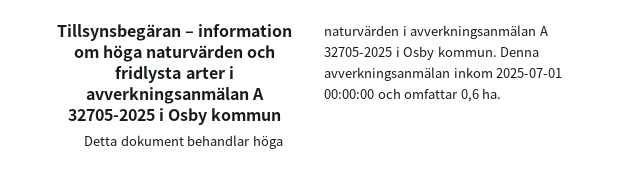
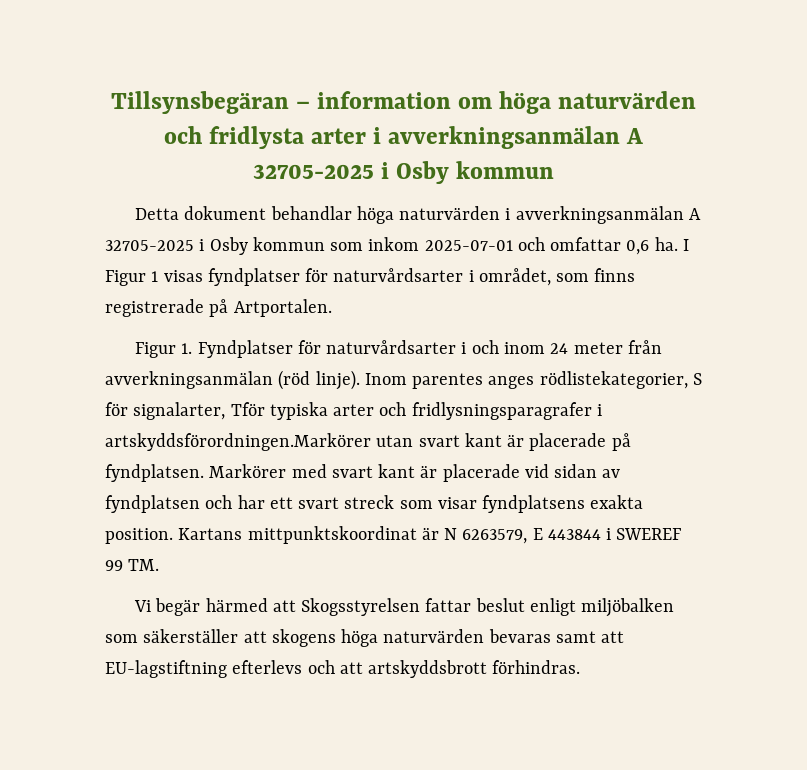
- Detta dokument behandlar höga naturvärden i avverkningsanmälan A 32705-2025 i Osby kommun. Denna avverkningsanmälan inkom 2025-07-01 00:00:00 och omfattar 0,6 ha.
+ Detta dokument behandlar höga naturvärden i avverkningsanmälan A 32705-2025 i Osby kommun som inkom 2025-07-01 och omfattar 0,6 ha.
+ I Figur 1 visas fyndplatser för naturvårdsarter i området, som finns registrerade på Artportalen.
+ Figur 1. Fyndplatser för naturvårdsarter i och inom 24 meter från avverkningsanmälan (röd linje). Inom parentes anges rödlistekategorier, S för signalarter, Tför typiska arter och fridlysningsparagrafer i artskyddsförordningen.Markörer utan svart kant är placerade på fyndplatsen. Markörer med svart kant är placerade vid sidan av fyndplatsen och har ett svart streck som visar fyndplatsens exakta position. Kartans mittpunktskoordinat är N 6263579, E 443844 i SWEREF 99 TM.
+ Vi begär härmed att Skogsstyrelsen fattar beslut enligt miljöbalken som säkerställer att skogens höga naturvärden bevaras samt att EU-lagstiftning efterlevs och att artskyddsbrott förhindras.

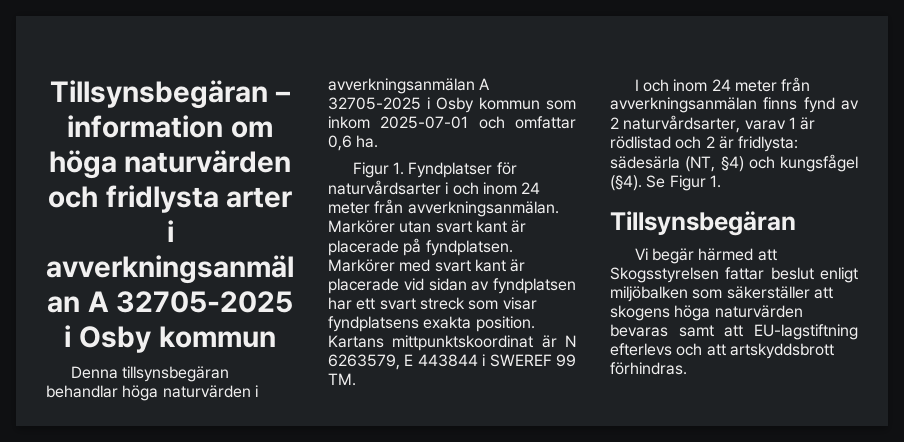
- Detta dokument behandlar höga naturvärden i avverkningsanmälan A 32705-2025 i Osby kommun som inkom 2025-07-01 och omfattar 0,6 ha. I Figur 1 visas fyndplatser för naturvårdsarter i området, som finns registrerade på Artportalen.
+ Denna tillsynsbegäran behandlar höga naturvärden i avverkningsanmälan A 32705-2025 i Osby kommun som inkom 2025-07-01 och omfattar 0,6 ha.
- Figur 1. Fyndplatser för naturvårdsarter i och inom 24 meter från avverkningsanmälan (röd linje). Inom parentes anges rödlistekategorier, S för signalarter, Tför typiska arter och fridlysningsparagrafer i artskyddsförordningen.Markörer utan svart kant är placerade på fyndplatsen.
+ Figur 1. Fyndplatser för naturvårdsarter i och inom 24 meter från avverkningsanmälan. Markörer utan svart kant är placerade på fyndplatsen.
- Markörer med svart kant är placerade vid sidan av fyndplatsen och har ett svart streck som visar fyndplatsens exakta position.
+ Markörer med svart kant är placerade vid sidan av fyndplatsen har ett svart streck som visar fyndplatsens exakta position.
+ I och inom 24 meter från avverkningsanmälan finns fynd av 2 naturvårdsarter, varav 1 är rödlistad och 2 är fridlysta: sädesärla (NT, §4) och kungsfågel (§4). Se Figur 1.
+ Tillsynsbegäran

